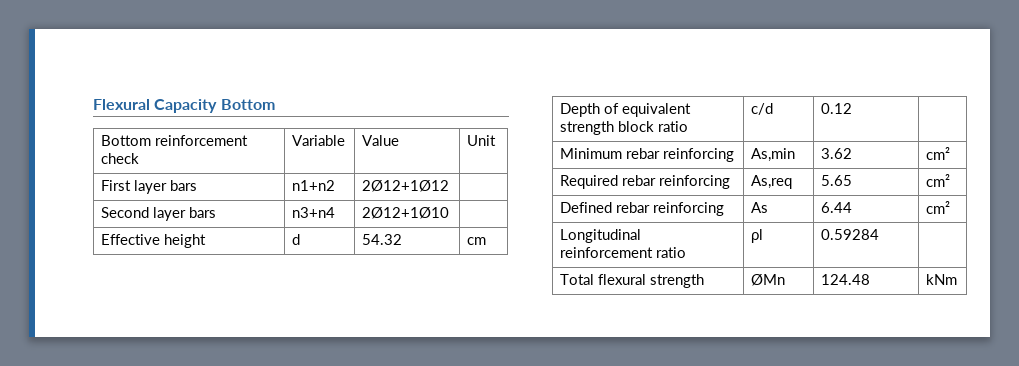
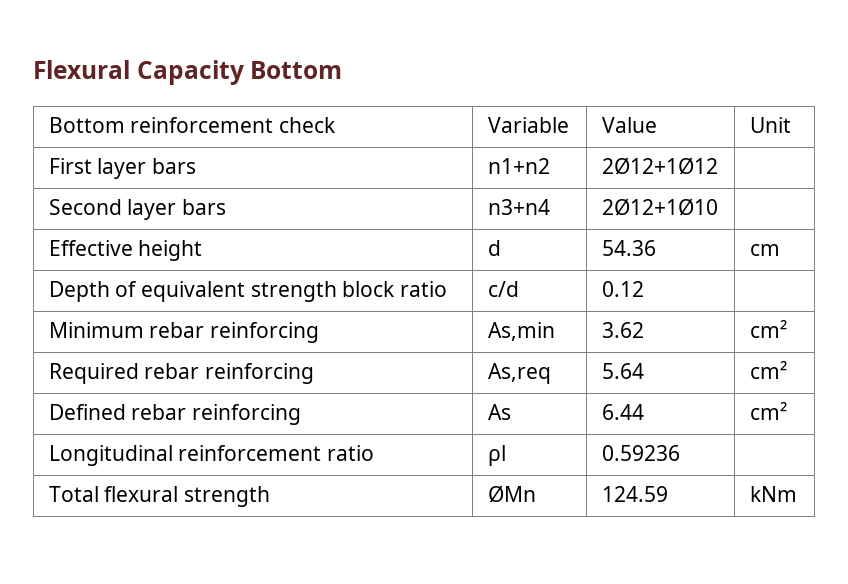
- Effective height | d | 54.32 | cm
+ Effective height | d | 54.36 | cm
- Required rebar reinforcing | As,req | 5.65 | cm²
+ Required rebar reinforcing | As,req | 5.64 | cm²
- Longitudinal reinforcement ratio | ρl | 0.59284 |
+ Longitudinal reinforcement ratio | ρl | 0.59236 |
- Total flexural strength | ØMn | 124.48 | kNm
+ Total flexural strength | ØMn | 124.59 | kNm

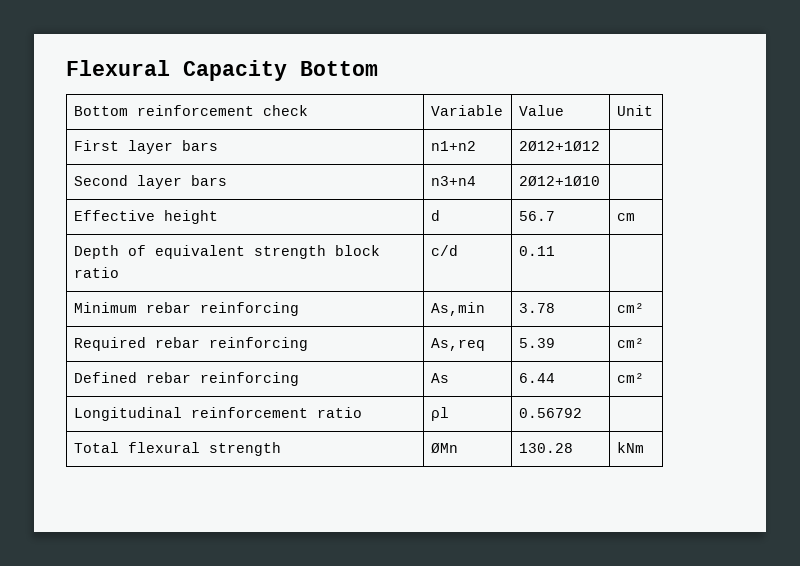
- Effective height | d | 54.36 | cm
+ Effective height | d | 56.7 | cm
- Depth of equivalent strength block ratio | c/d | 0.12 |
+ Depth of equivalent strength block ratio | c/d | 0.11 |
- Minimum rebar reinforcing | As,min | 3.62 | cm²
+ Minimum rebar reinforcing | As,min | 3.78 | cm²
- Required rebar reinforcing | As,req | 5.64 | cm²
+ Required rebar reinforcing | As,req | 5.39 | cm²
- Longitudinal reinforcement ratio | ρl | 0.59236 |
+ Longitudinal reinforcement ratio | ρl | 0.56792 |
- Total flexural strength | ØMn | 124.59 | kNm
+ Total flexural strength | ØMn | 130.28 | kNm

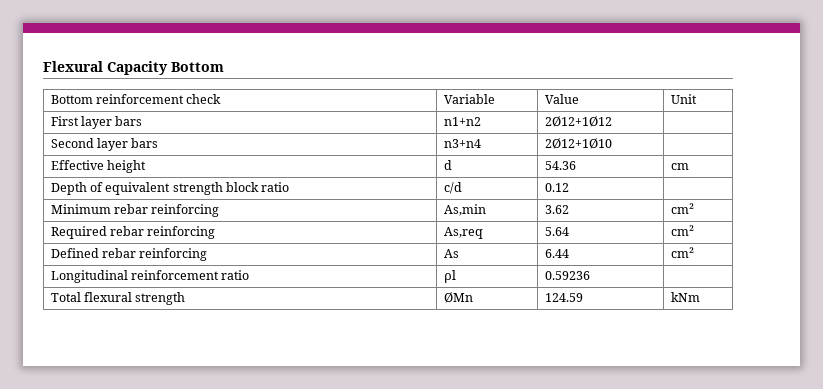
- Effective height | d | 56.7 | cm
+ Effective height | d | 54.36 | cm
- Depth of equivalent strength block ratio | c/d | 0.11 |
+ Depth of equivalent strength block ratio | c/d | 0.12 |
- Minimum rebar reinforcing | As,min | 3.78 | cm²
+ Minimum rebar reinforcing | As,min | 3.62 | cm²
- Required rebar reinforcing | As,req | 5.39 | cm²
+ Required rebar reinforcing | As,req | 5.64 | cm²
- Longitudinal reinforcement ratio | ρl | 0.56792 |
+ Longitudinal reinforcement ratio | ρl | 0.59236 |
- Total flexural strength | ØMn | 130.28 | kNm
+ Total flexural strength | ØMn | 124.59 | kNm

